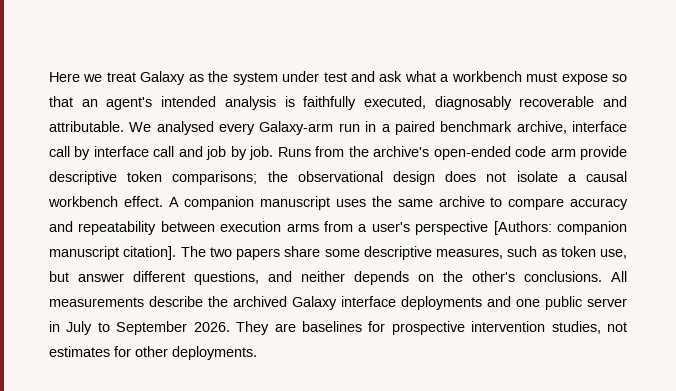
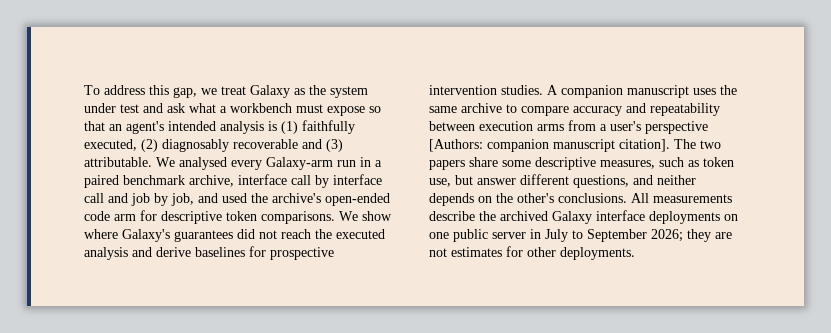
- Here we treat Galaxy as the system under test and ask what a workbench must expose so that an agent's intended analysis is faithfully executed, diagnosably recoverable and attributable.
+ To address this gap, we treat Galaxy as the system under test and ask what a workbench must expose so that an agent's intended analysis is (1) faithfully executed, (2) diagnosably recoverable and (3) attributable.
- We analysed every Galaxy-arm run in a paired benchmark archive, interface call by interface call and job by job. Runs from the archive's open-ended code arm provide descriptive token comparisons; the observational design does not isolate a causal workbench effect.
+ We analysed every Galaxy-arm run in a paired benchmark archive, interface call by interface call and job by job, and used the archive's open-ended code arm for descriptive token comparisons. We show where Galaxy's guarantees did not reach the executed analysis and derive baselines for prospective intervention studies.
- All measurements describe the archived Galaxy interface deployments and one public server in July to September 2026. They are baselines for prospective intervention studies, not estimates for other deployments.
+ All measurements describe the archived Galaxy interface deployments on one public server in July to September 2026; they are not estimates for other deployments.

